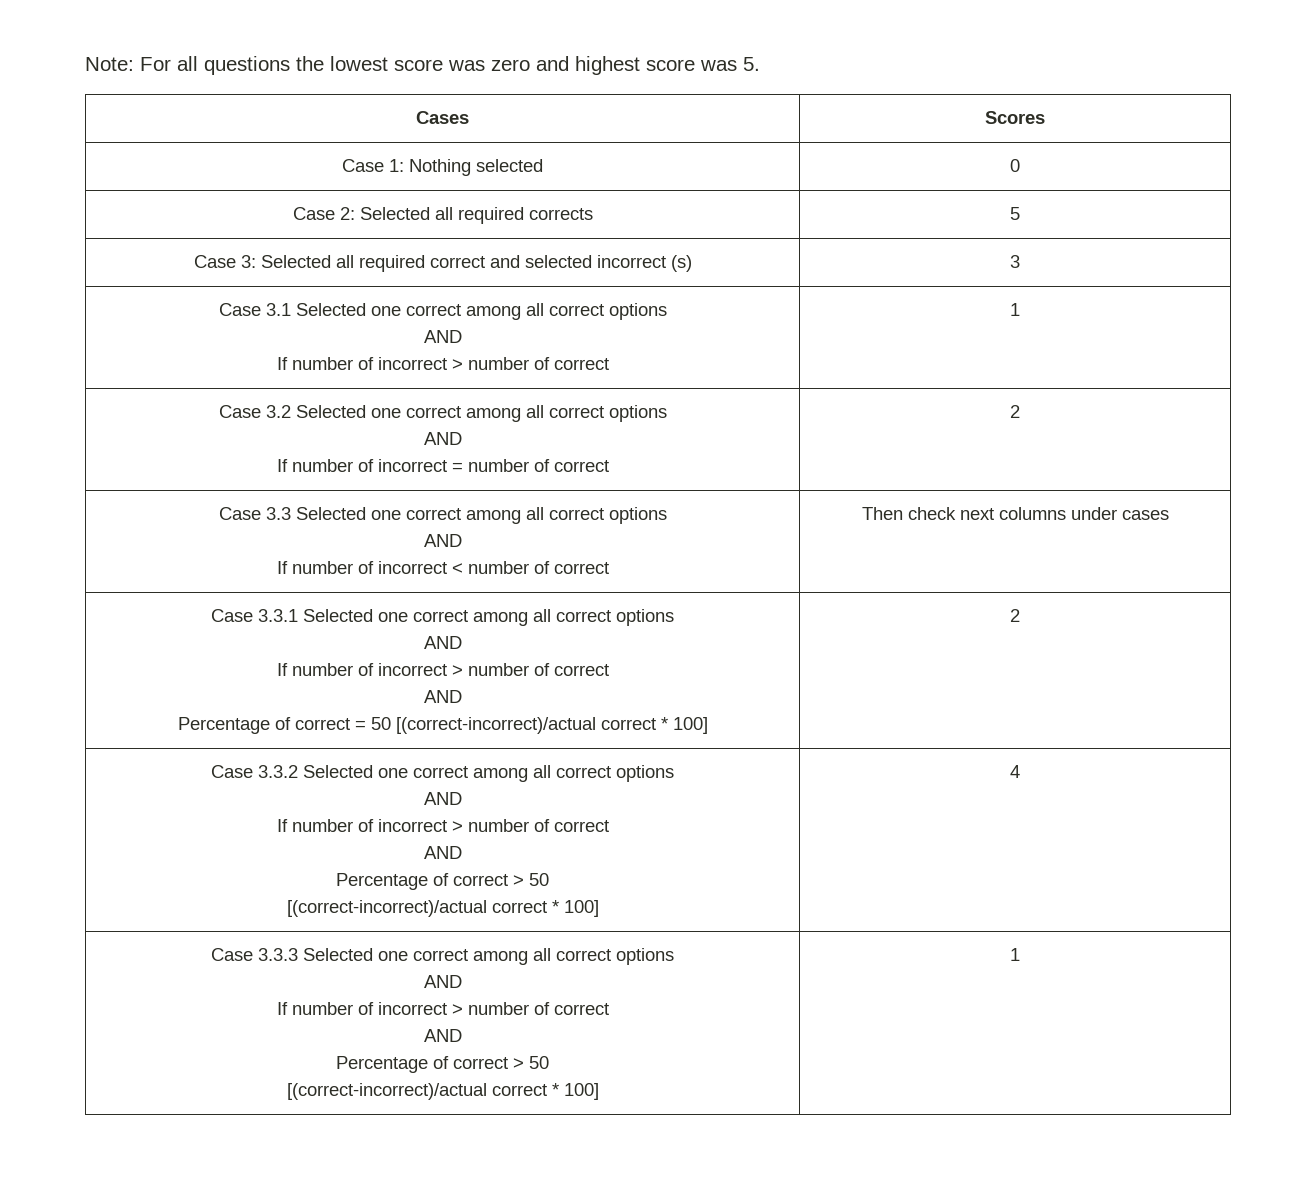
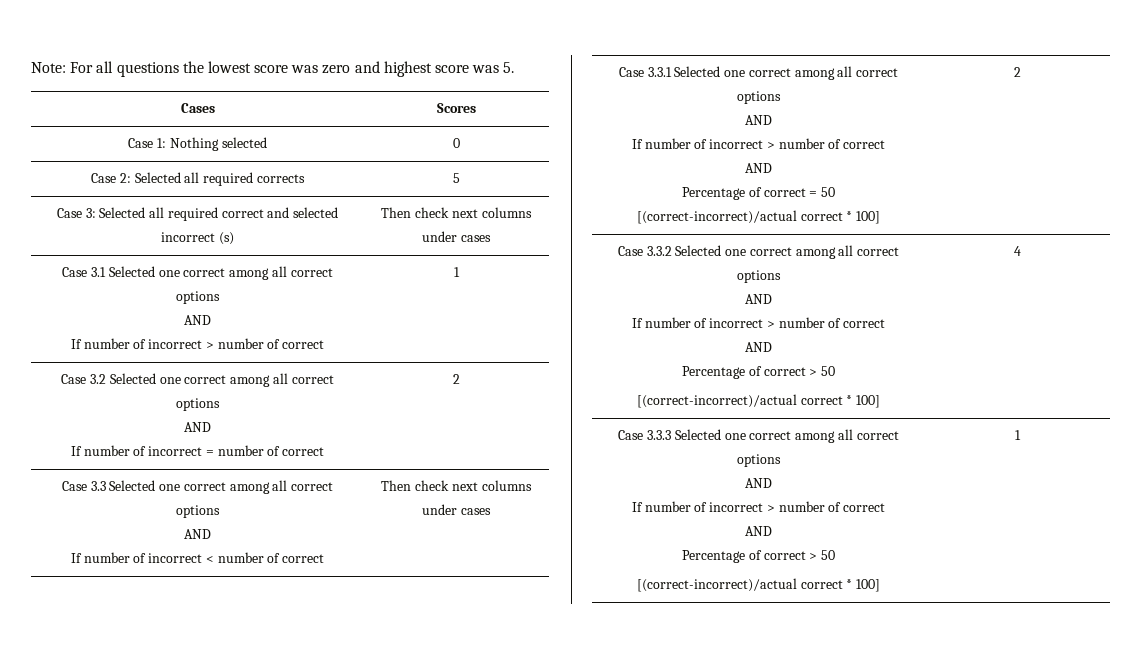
- Case 3: Selected all required correct and selected incorrect (s) | 3
+ Case 3: Selected all required correct and selected incorrect (s) | Then check next columns under cases

